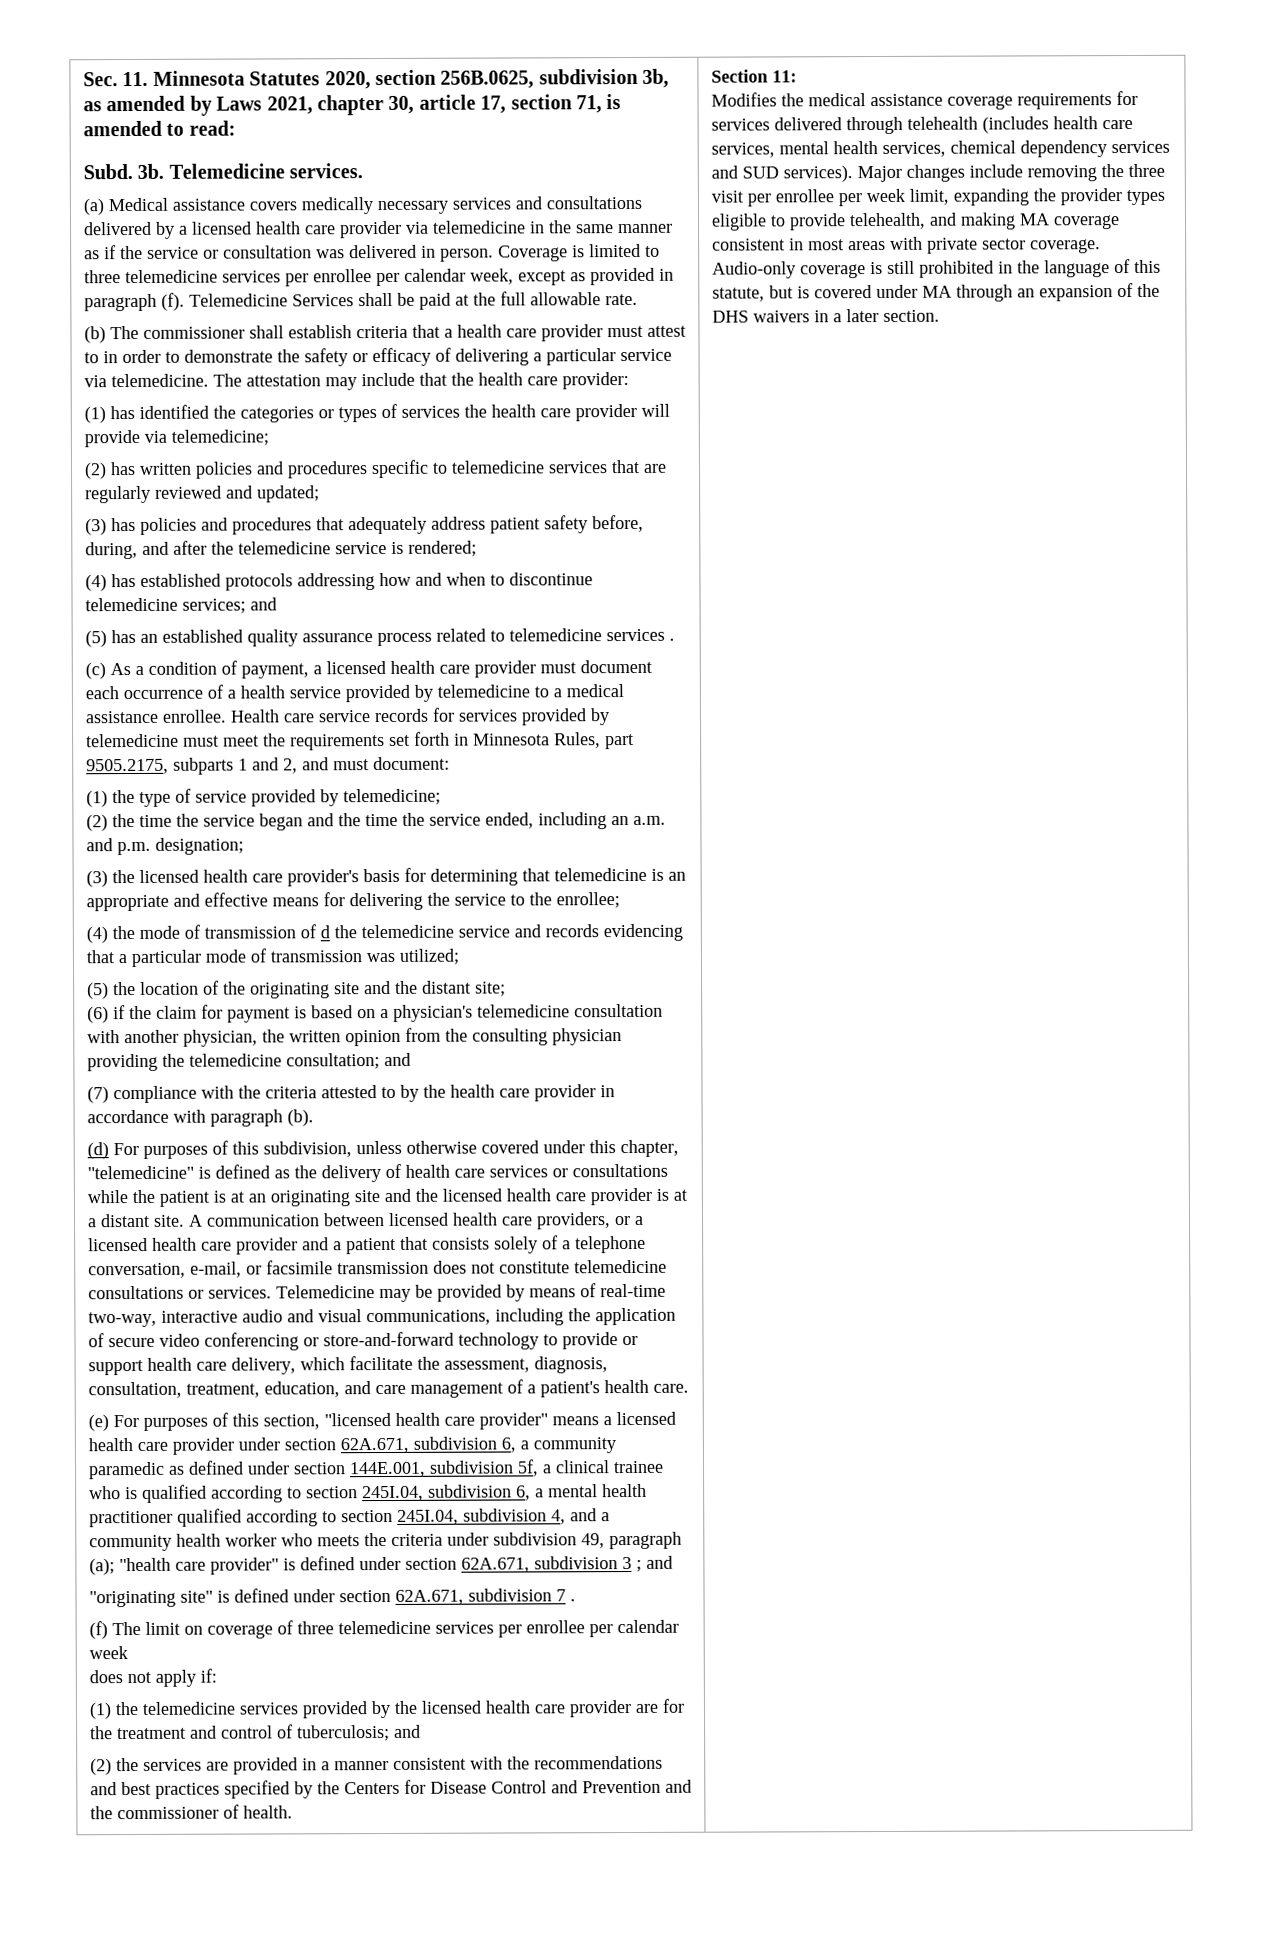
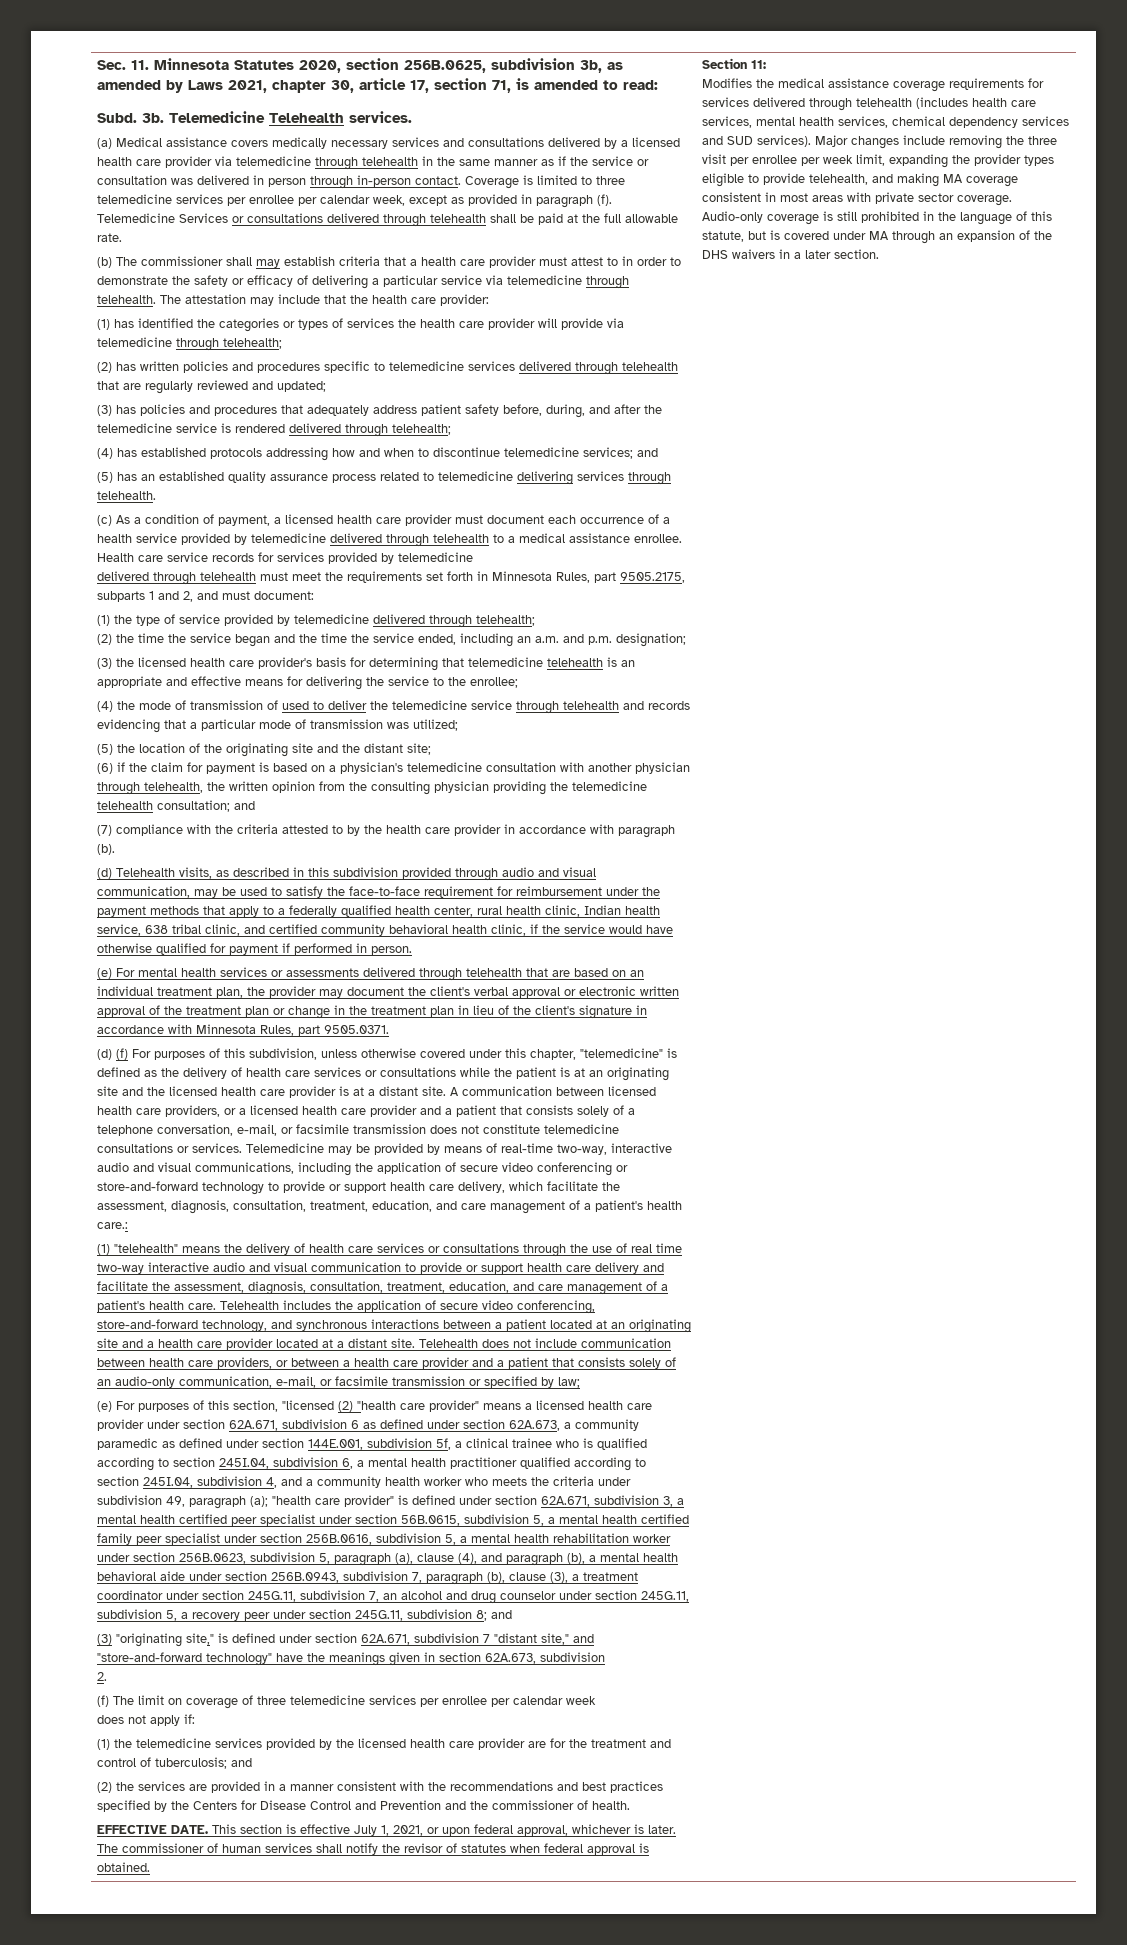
- Telemedicine services.
+ Telemedicine Telehealth services.
- (a) Medical assistance covers medically necessary services and consultations delivered by a licensed health care provider via telemedicine in the same manner as if the service or consultation was delivered in person.
+ (a) Medical assistance covers medically necessary services and consultations delivered by a licensed health care provider via telemedicine through telehealth in the same manner as if the service or consultation was delivered in person through in-person contact.
- Telemedicine Services shall be paid at the full allowable rate.
+ Telemedicine Services or consultations delivered through telehealth shall be paid at the full allowable rate.
- (b) The commissioner shall establish criteria that a health care provider must attest to in order to demonstrate the safety or efficacy of delivering a particular service via telemedicine.
+ (b) The commissioner shall may establish criteria that a health care provider must attest to in order to demonstrate the safety or efficacy of delivering a particular service via telemedicine through telehealth.
- (1) has identified the categories or types of services the health care provider will provide via telemedicine;
+ (1) has identified the categories or types of services the health care provider will provide via telemedicine through telehealth;
- (2) has written policies and procedures specific to telemedicine services that are regularly reviewed and updated;
+ (2) has written policies and procedures specific to telemedicine services delivered through telehealth that are regularly reviewed and updated;
- (3) has policies and procedures that adequately address patient safety before, during, and after the telemedicine service is rendered;
+ (3) has policies and procedures that adequately address patient safety before, during, and after the telemedicine service is rendered delivered through telehealth;
- (5) has an established quality assurance process related to telemedicine services .
+ (5) has an established quality assurance process related to telemedicine delivering services through telehealth.
- (c) As a condition of payment, a licensed health care provider must document each occurrence of a health service provided by telemedicine to a medical assistance enrollee.
+ (c) As a condition of payment, a licensed health care provider must document each occurrence of a health service provided by telemedicine delivered through telehealth to a medical assistance enrollee.
- Health care service records for services provided by telemedicine must meet the requirements set forth in Minnesota Rules, part 9505.2175, subparts 1 and 2, and must document:
+ Health care service records for services provided by telemedicine
+ delivered through telehealth must meet the requirements set forth in Minnesota Rules, part 9505.2175, subparts 1 and 2, and must document:
- (1) the type of service provided by telemedicine;
+ (1) the type of service provided by telemedicine delivered through telehealth;
- (3) the licensed health care provider's basis for determining that telemedicine is an appropriate and effective means for delivering the service to the enrollee;
+ (3) the licensed health care provider's basis for determining that telemedicine telehealth is an appropriate and effective means for delivering the service to the enrollee;
- (4) the mode of transmission of d the telemedicine service and records evidencing that a particular mode of transmission was utilized;
+ (4) the mode of transmission of used to deliver the telemedicine service through telehealth and records evidencing that a particular mode of transmission was utilized;
- (6) if the claim for payment is based on a physician's telemedicine consultation with another physician, the written opinion from the consulting physician providing the telemedicine consultation; and
+ (6) if the claim for payment is based on a physician's telemedicine consultation with another physician through telehealth, the written opinion from the consulting physician providing the telemedicine telehealth consultation; and
- (d) For purposes of this subdivision, unless otherwise covered under this chapter, "telemedicine" is defined as the delivery of health care services or consultations while the patient is at an originating site and the licensed health care provider is at a distant site.
+ (d) Telehealth visits, as described in this subdivision provided through audio and visual communication, may be used to satisfy the face-to-face requirement for reimbursement under the payment methods that apply to a federally qualified health center, rural health clinic, Indian health service, 638 tribal clinic, and certified community behavioral health clinic, if the service would have otherwise qualified for payment if performed in person.
+ (e) For mental health services or assessments delivered through telehealth that are based on an individual treatment plan, the provider may document the client's verbal approval or electronic written approval of the treatment plan or change in the treatment plan in lieu of the client's signature in accordance with Minnesota Rules, part 9505.0371.
+ (d) (f) For purposes of this subdivision, unless otherwise covered under this chapter, "telemedicine" is defined as the delivery of health care services or consultations while the patient is at an originating site and the licensed health care provider is at a distant site.
- Telemedicine may be provided by means of real-time two-way, interactive audio and visual communications, including the application of secure video conferencing or store-and-forward technology to provide or support health care delivery, which facilitate the assessment, diagnosis, consultation, treatment, education, and care management of a patient's health care.
+ Telemedicine may be provided by means of real-time two-way, interactive audio and visual communications, including the application of secure video conferencing or store-and-forward technology to provide or support health care delivery, which facilitate the assessment, diagnosis, consultation, treatment, education, and care management of a patient's health care.:
+ (1) "telehealth" means the delivery of health care services or consultations through the use of real time two-way interactive audio and visual communication to provide or support health care delivery and facilitate the assessment, diagnosis, consultation, treatment, education, and care management of a patient's health care. Telehealth includes the application of secure video conferencing, store-and-forward technology, and synchronous interactions between a patient located at an originating site and a health care provider located at a distant site. Telehealth does not include communication between health care providers, or between a health care provider and a patient that consists solely of an audio-only communication, e-mail, or facsimile transmission or specified by law;
- (e) For purposes of this section, "licensed health care provider" means a licensed health care provider under section 62A.671, subdivision 6, a community paramedic as defined under section 144E.001, subdivision 5f, a clinical trainee who is qualified according to section 245I.04, subdivision 6, a mental health practitioner qualified according to section 245I.04, subdivision 4, and a community health worker who meets the criteria under subdivision 49, paragraph (a);
+ (e) For purposes of this section, "licensed (2) "health care provider" means a licensed health care provider under section 62A.671, subdivision 6 as defined under section 62A.673, a community paramedic as defined under section 144E.001, subdivision 5f, a clinical trainee who is qualified according to section 245I.04, subdivision 6, a mental health practitioner qualified according to section 245I.04, subdivision 4, and a community health worker who meets the criteria under subdivision 49, paragraph (a);
- "health care provider" is defined under section 62A.671, subdivision 3 ; and
- "originating site" is defined under section 62A.671, subdivision 7 .
+ "health care provider" is defined under section 62A.671, subdivision 3, a mental health certified peer specialist under section 56B.0615, subdivision 5, a mental health certified family peer specialist under section 256B.0616, subdivision 5, a mental health rehabilitation worker under section 256B.0623, subdivision 5, paragraph (a), clause (4), and paragraph (b), a mental health behavioral aide under section 256B.0943, subdivision 7, paragraph (b), clause (3), a treatment coordinator under section 245G.11, subdivision 7, an alcohol and drug counselor under section 245G.11, subdivision 5, a recovery peer under section 245G.11, subdivision 8; and
+ (3) "originating site," is defined under section 62A.671, subdivision 7 "distant site," and "store-and-forward technology" have the meanings given in section 62A.673, subdivision
+ 2.
+ EFFECTIVE DATE. This section is effective July 1, 2021, or upon federal approval, whichever is later. The commissioner of human services shall notify the revisor of statutes when federal approval is obtained.

